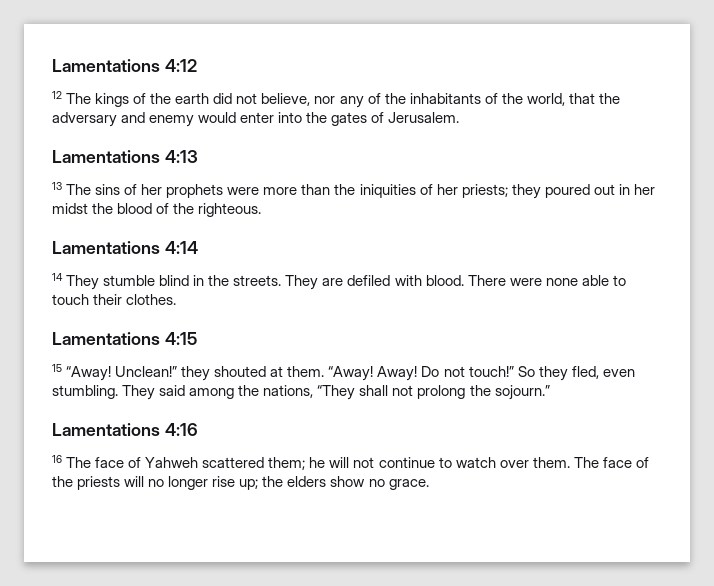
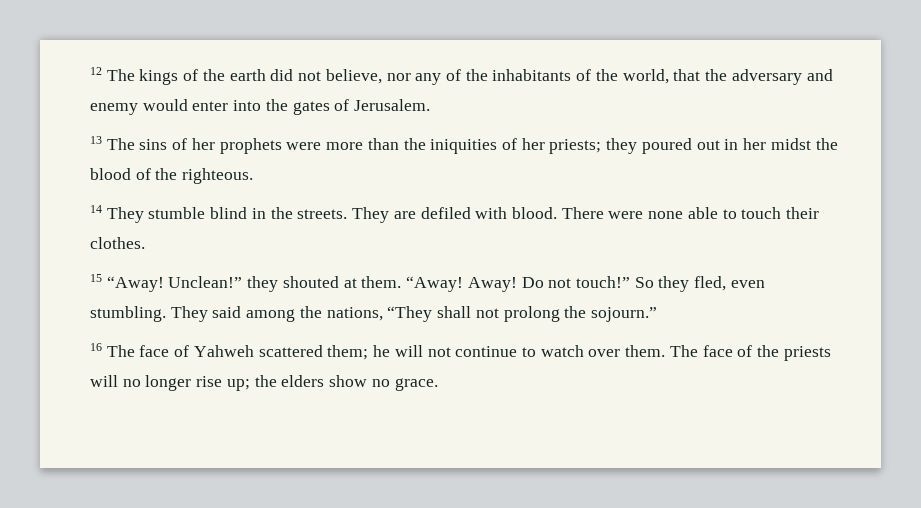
- Lamentations 4:12
- Lamentations 4:13
- Lamentations 4:14
- Lamentations 4:15
- Lamentations 4:16

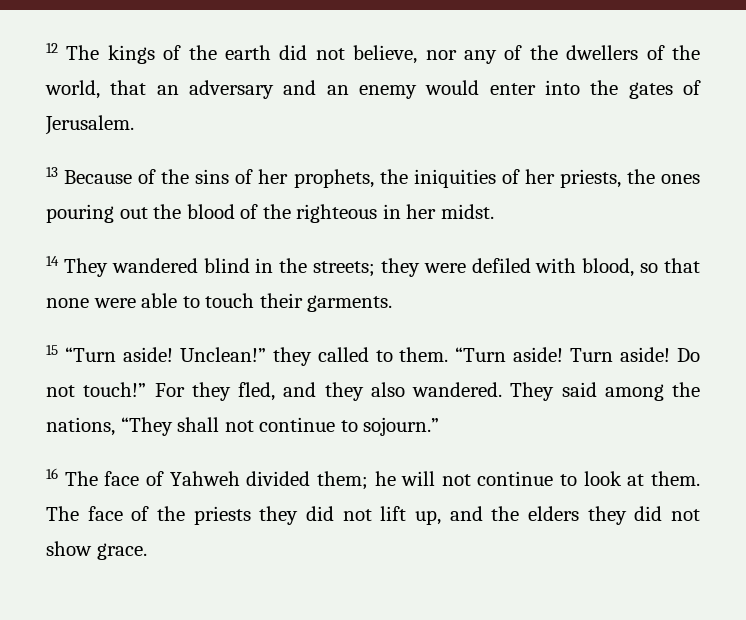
- 12 The kings of the earth did not believe, nor any of the inhabitants of the world, that the adversary and enemy would enter into the gates of Jerusalem.
+ 12 The kings of the earth did not believe, nor any of the dwellers of the world, that an adversary and an enemy would enter into the gates of Jerusalem.
- 13 The sins of her prophets were more than the iniquities of her priests; they poured out in her midst the blood of the righteous.
+ 13 Because of the sins of her prophets, the iniquities of her priests, the ones pouring out the blood of the righteous in her midst.
- 14 They stumble blind in the streets. They are defiled with blood. There were none able to touch their clothes.
+ 14 They wandered blind in the streets; they were defiled with blood, so that none were able to touch their garments.
- 15 “Away! Unclean!” they shouted at them. “Away! Away!
+ 15 “Turn aside! Unclean!” they called to them. “Turn aside! Turn aside!
- So they fled, even stumbling.
+ For they fled, and they also wandered.
- They said among the nations, “They shall not prolong the sojourn.”
+ They said among the nations, “They shall not continue to sojourn.”
- 16 The face of Yahweh scattered them; he will not continue to watch over them.
+ 16 The face of Yahweh divided them; he will not continue to look at them.
- The face of the priests will no longer rise up; the elders show no grace.
+ The face of the priests they did not lift up, and the elders they did not show grace.

